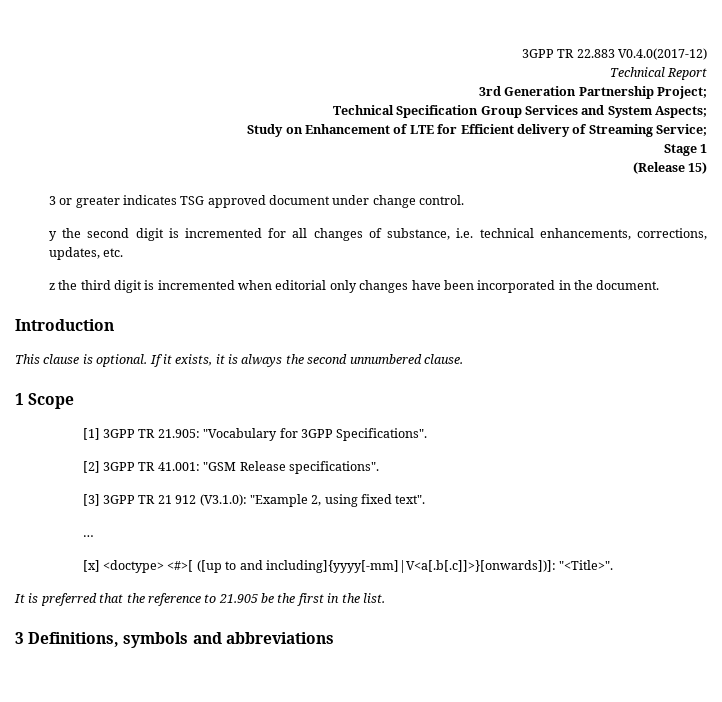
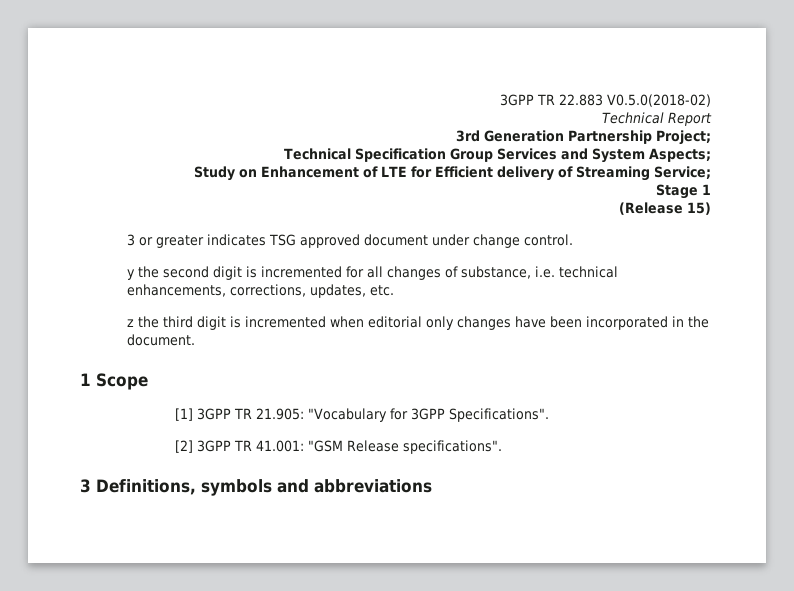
- 3GPP TR 22.883 V0.4.0(2017-12)
+ 3GPP TR 22.883 V0.5.0(2018-02)
- Introduction
- This clause is optional. If it exists, it is always the second unnumbered clause.
- [3] 3GPP TR 21 912 (V3.1.0): "Example 2, using fixed text".
- …
- [x] <doctype> <#>[ ([up to and including]{yyyy[-mm]|V<a[.b[.c]]>}[onwards])]: "<Title>".
- It is preferred that the reference to 21.905 be the first in the list.

